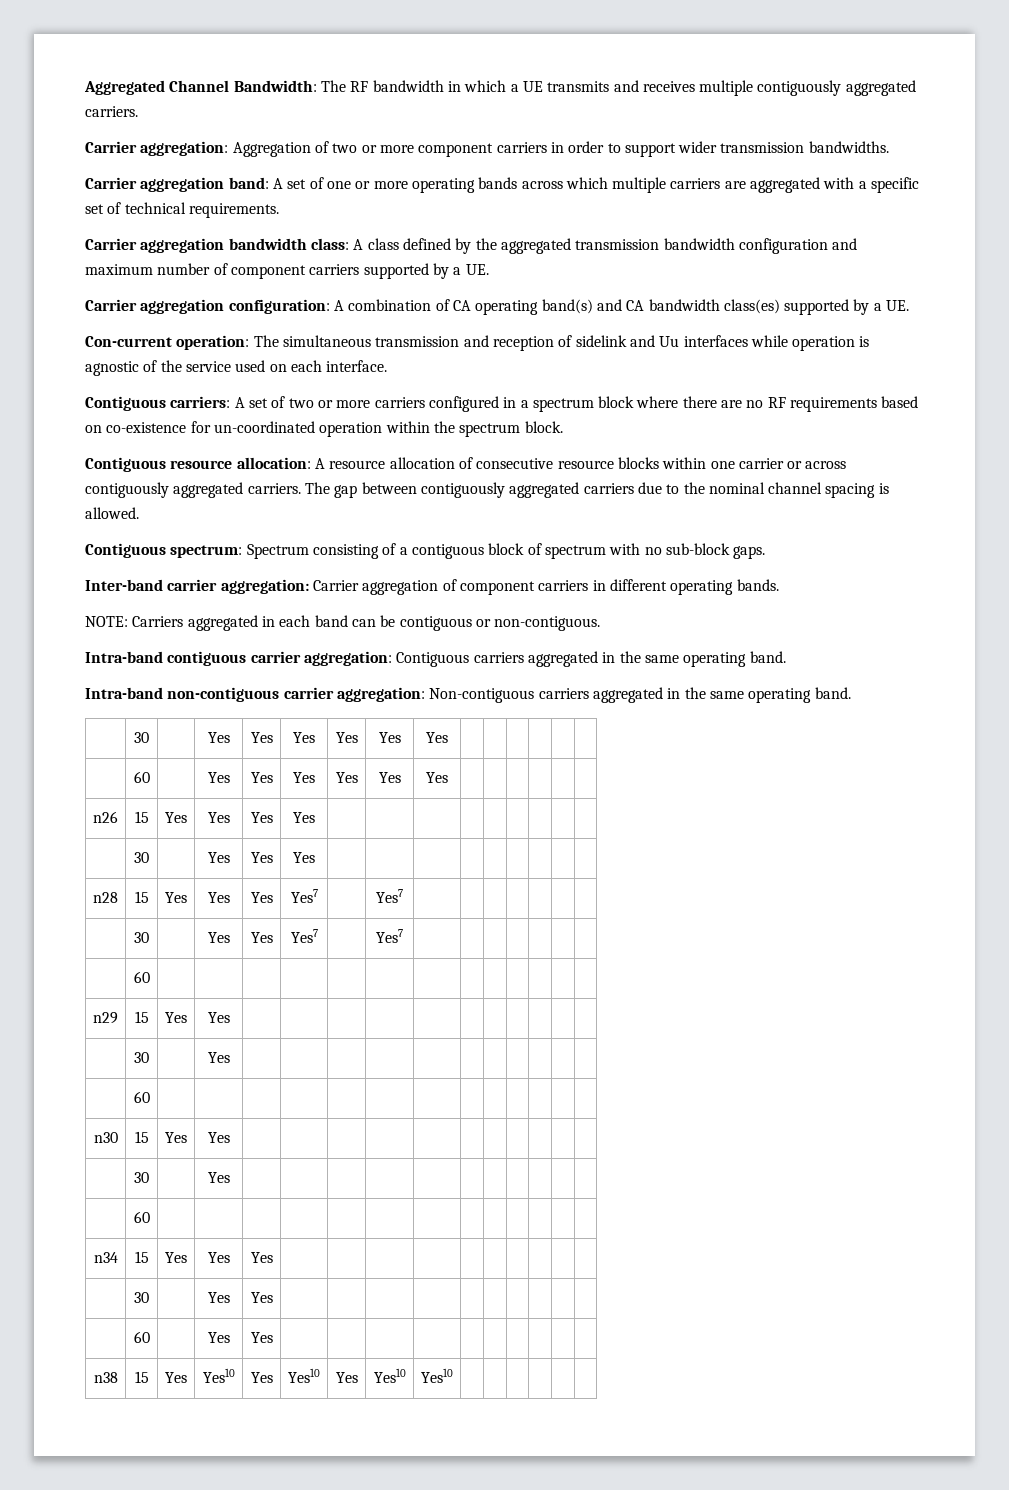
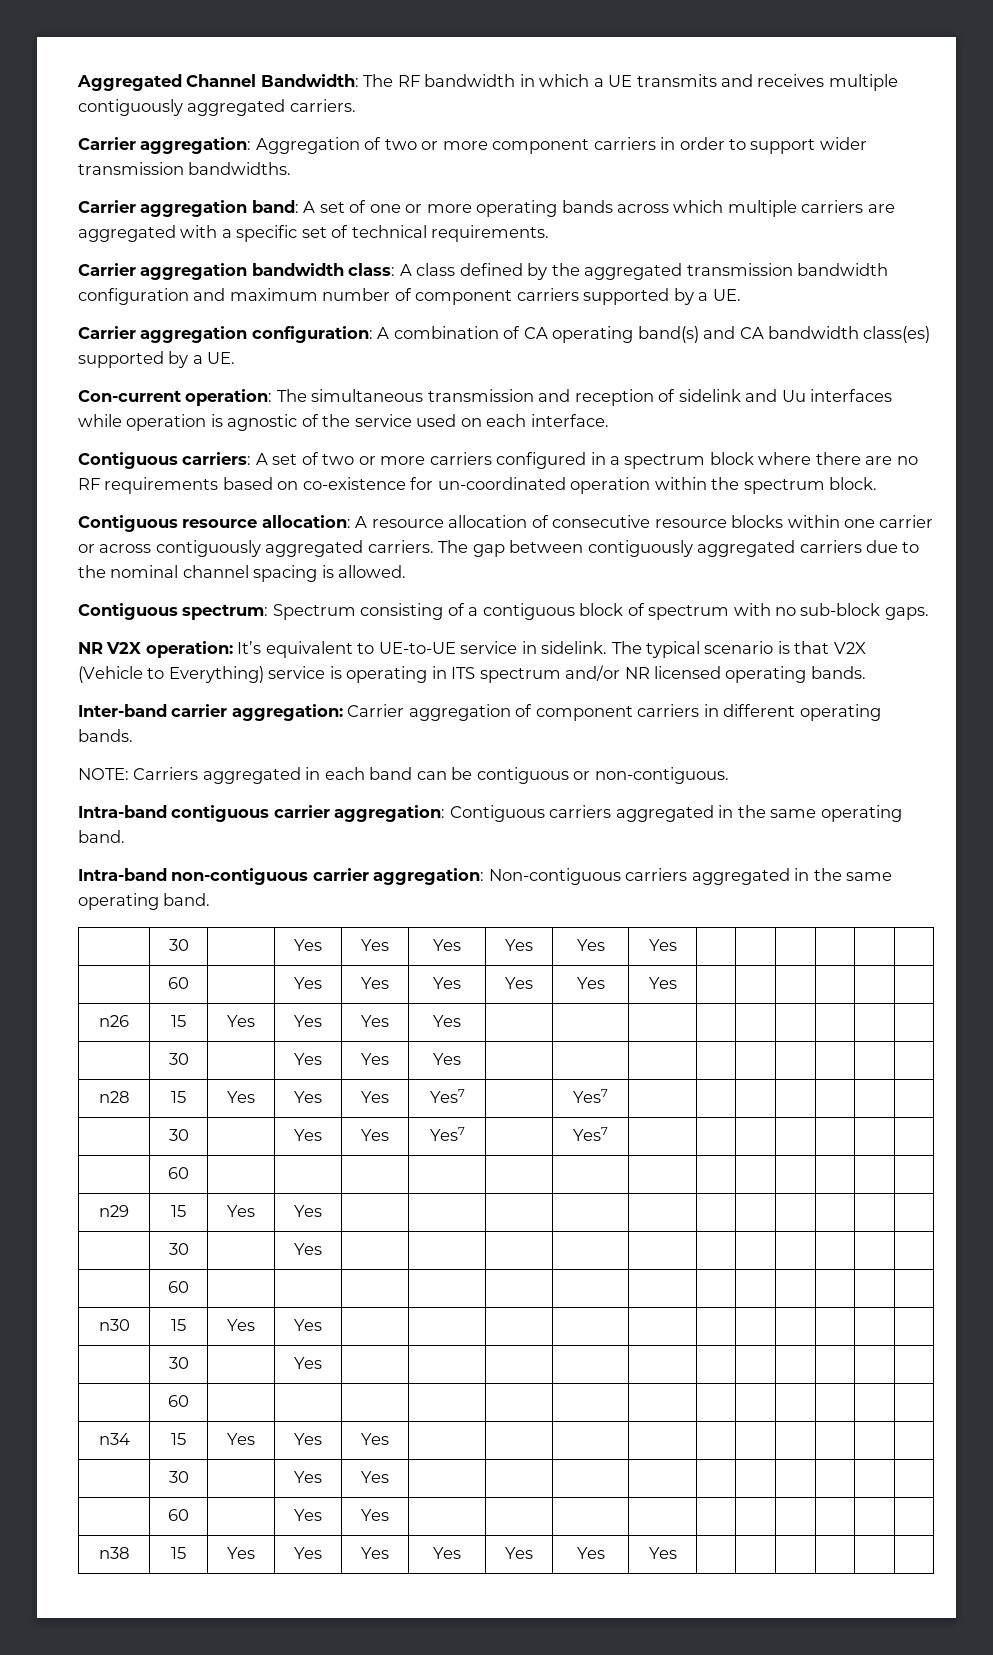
+ NR V2X operation: It’s equivalent to UE-to-UE service in sidelink. The typical scenario is that V2X (Vehicle to Everything) service is operating in ITS spectrum and/or NR licensed operating bands.
- n38 | 15 | Yes | Yes10 | Yes | Yes10 | Yes | Yes10 | Yes10 | | | | | |
+ n38 | 15 | Yes | Yes | Yes | Yes | Yes | Yes | Yes | | | | | |

